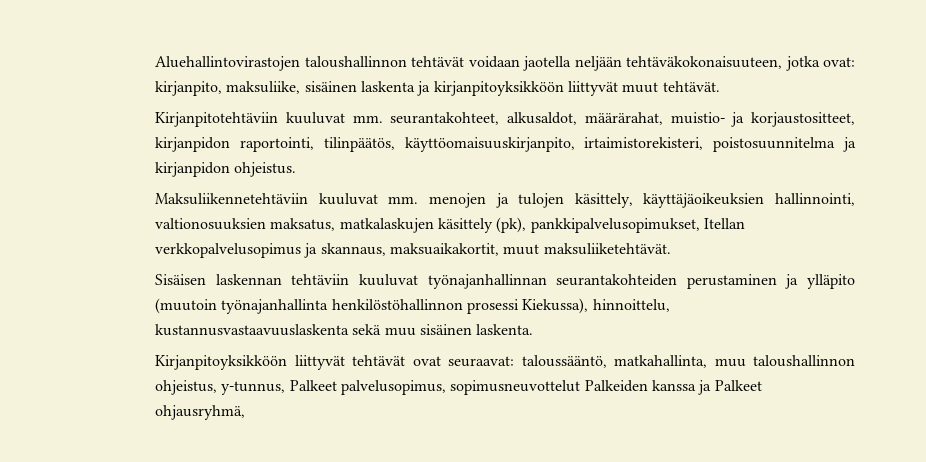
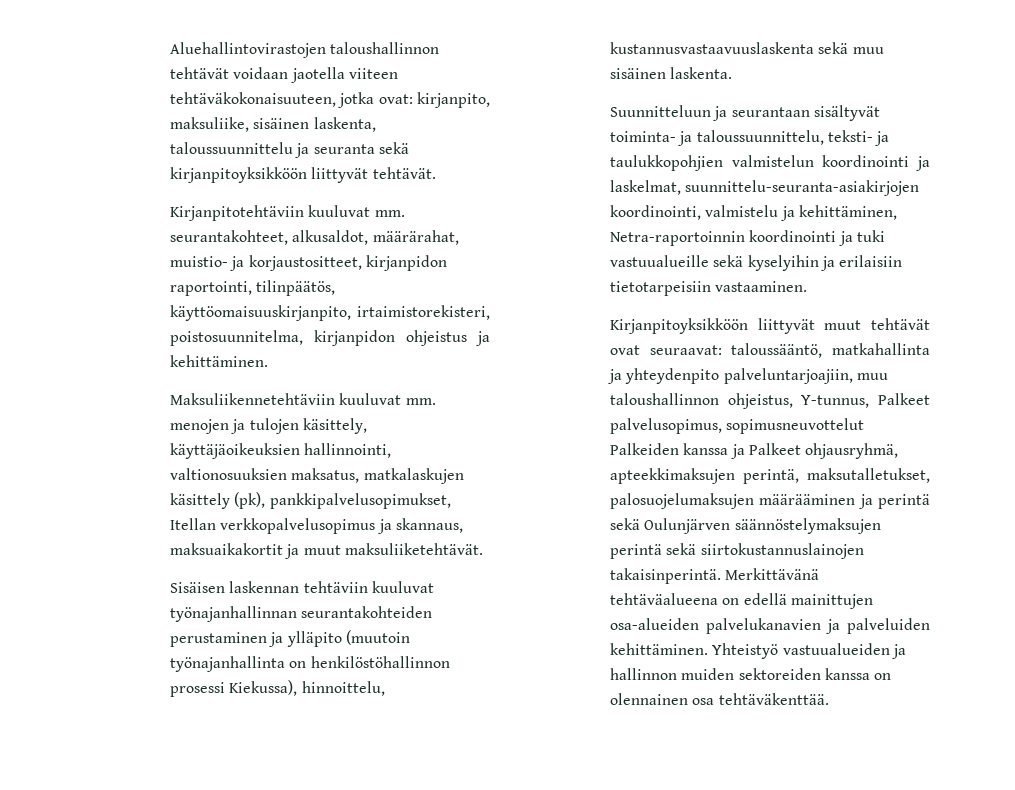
- Aluehallintovirastojen taloushallinnon tehtävät voidaan jaotella neljään tehtäväkokonaisuuteen, jotka ovat: kirjanpito, maksuliike, sisäinen laskenta ja kirjanpitoyksikköön liittyvät muut tehtävät.
+ Aluehallintovirastojen taloushallinnon tehtävät voidaan jaotella viiteen tehtäväkokonaisuuteen, jotka ovat: kirjanpito, maksuliike, sisäinen laskenta, taloussuunnittelu ja seuranta sekä kirjanpitoyksikköön liittyvät tehtävät.
- Kirjanpitotehtäviin kuuluvat mm. seurantakohteet, alkusaldot, määrärahat, muistio- ja korjaustositteet, kirjanpidon raportointi, tilinpäätös, käyttöomaisuuskirjanpito, irtaimistorekisteri, poistosuunnitelma ja kirjanpidon ohjeistus.
+ Kirjanpitotehtäviin kuuluvat mm. seurantakohteet, alkusaldot, määrärahat, muistio- ja korjaustositteet, kirjanpidon raportointi, tilinpäätös, käyttöomaisuuskirjanpito, irtaimistorekisteri, poistosuunnitelma, kirjanpidon ohjeistus ja kehittäminen.
- Maksuliikennetehtäviin kuuluvat mm. menojen ja tulojen käsittely, käyttäjäoikeuksien hallinnointi, valtionosuuksien maksatus, matkalaskujen käsittely (pk), pankkipalvelusopimukset, Itellan verkkopalvelusopimus ja skannaus, maksuaikakortit, muut maksuliiketehtävät.
+ Maksuliikennetehtäviin kuuluvat mm. menojen ja tulojen käsittely, käyttäjäoikeuksien hallinnointi, valtionosuuksien maksatus, matkalaskujen käsittely (pk), pankkipalvelusopimukset, Itellan verkkopalvelusopimus ja skannaus, maksuaikakortit ja muut maksuliiketehtävät.
- Sisäisen laskennan tehtäviin kuuluvat työnajanhallinnan seurantakohteiden perustaminen ja ylläpito (muutoin työnajanhallinta henkilöstöhallinnon prosessi Kiekussa), hinnoittelu, kustannusvastaavuuslaskenta sekä muu sisäinen laskenta.
+ Sisäisen laskennan tehtäviin kuuluvat työnajanhallinnan seurantakohteiden perustaminen ja ylläpito (muutoin työnajanhallinta on henkilöstöhallinnon prosessi Kiekussa), hinnoittelu, kustannusvastaavuuslaskenta sekä muu sisäinen laskenta.
+ Suunnitteluun ja seurantaan sisältyvät toiminta- ja taloussuunnittelu, teksti- ja taulukkopohjien valmistelun koordinointi ja laskelmat, suunnittelu-seuranta-asiakirjojen koordinointi, valmistelu ja kehittäminen, Netra-raportoinnin koordinointi ja tuki vastuualueille sekä kyselyihin ja erilaisiin tietotarpeisiin vastaaminen.
- Kirjanpitoyksikköön liittyvät tehtävät ovat seuraavat: taloussääntö, matkahallinta, muu taloushallinnon ohjeistus, y-tunnus, Palkeet palvelusopimus, sopimusneuvottelut Palkeiden kanssa ja Palkeet ohjausryhmä,
+ Kirjanpitoyksikköön liittyvät muut tehtävät ovat seuraavat: taloussääntö, matkahallinta ja yhteydenpito palveluntarjoajiin, muu taloushallinnon ohjeistus, Y-tunnus, Palkeet palvelusopimus, sopimusneuvottelut Palkeiden kanssa ja Palkeet ohjausryhmä, apteekkimaksujen perintä, maksutalletukset, palosuojelumaksujen määrääminen ja perintä sekä Oulunjärven säännöstelymaksujen perintä sekä siirtokustannuslainojen takaisinperintä. Merkittävänä tehtäväalueena on edellä mainittujen osa-alueiden palvelukanavien ja palveluiden kehittäminen. Yhteistyö vastuualueiden ja hallinnon muiden sektoreiden kanssa on olennainen osa tehtäväkenttää.

